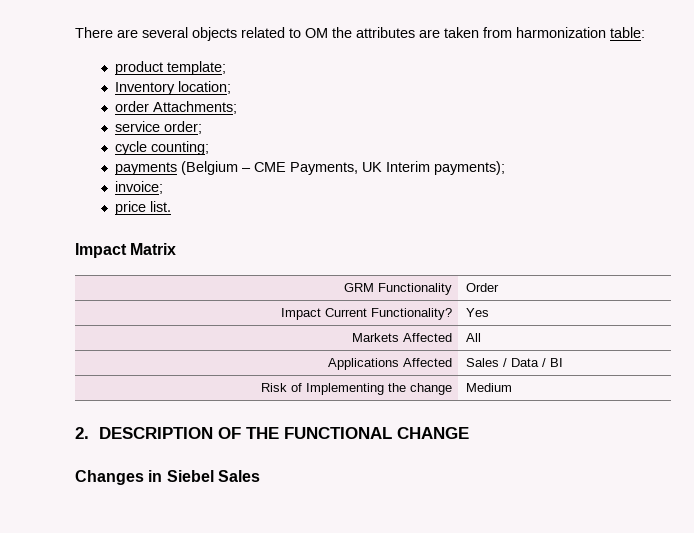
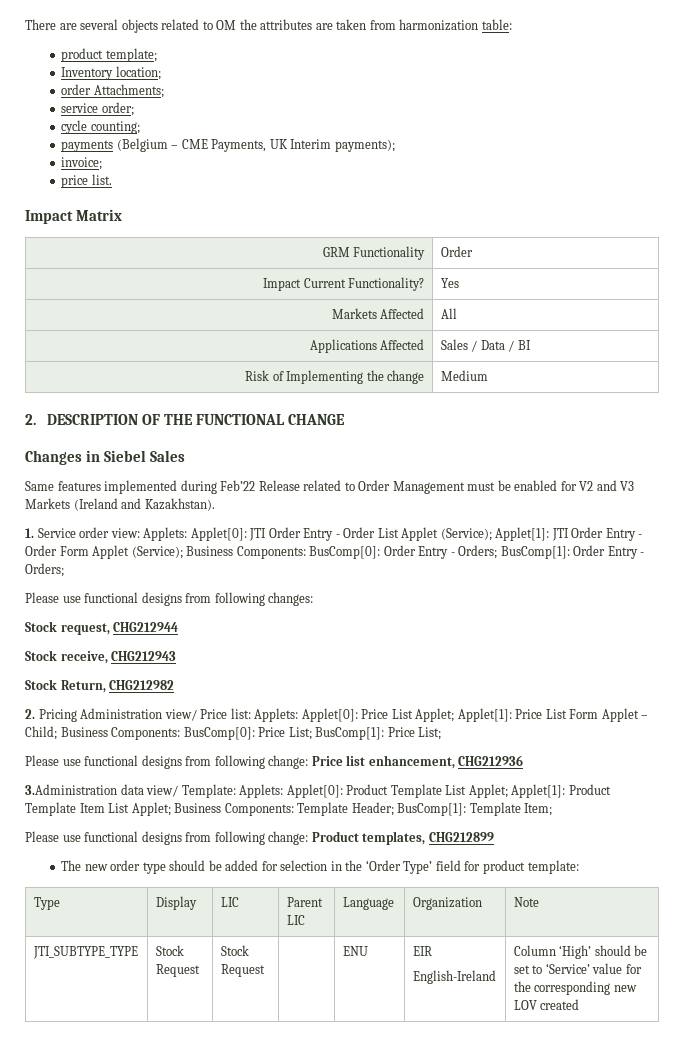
+ Same features implemented during Feb’22 Release related to Order Management must be enabled for V2 and V3 Markets (Ireland and Kazakhstan).
+ 1. Service order view: Applets: Applet[0]: JTI Order Entry - Order List Applet (Service); Applet[1]: JTI Order Entry - Order Form Applet (Service); Business Components: BusComp[0]: Order Entry - Orders; BusComp[1]: Order Entry - Orders;
+ Please use functional designs from following changes:
+ Stock request, CHG212944
+ Stock receive, CHG212943
+ Stock Return, CHG212982
+ 2. Pricing Administration view/ Price list: Applets: Applet[0]: Price List Applet; Applet[1]: Price List Form Applet – Child; Business Components: BusComp[0]: Price List; BusComp[1]: Price List;
+ Please use functional designs from following change: Price list enhancement, CHG212936
+ 3.Administration data view/ Template: Applets: Applet[0]: Product Template List Applet; Applet[1]: Product Template Item List Applet; Business Components: Template Header; BusComp[1]: Template Item;
+ Please use functional designs from following change: Product templates, CHG212899
+ The new order type should be added for selection in the ‘Order Type’ field for product template:
+ Type | Display | LIC | Parent LIC | Language | Organization | Note
+ JTI_SUBTYPE_TYPE | Stock Request | Stock Request | | ENU | EIR
+ English-Ireland | Column ‘High’ should be set to ‘Service’ value for the corresponding new LOV created

